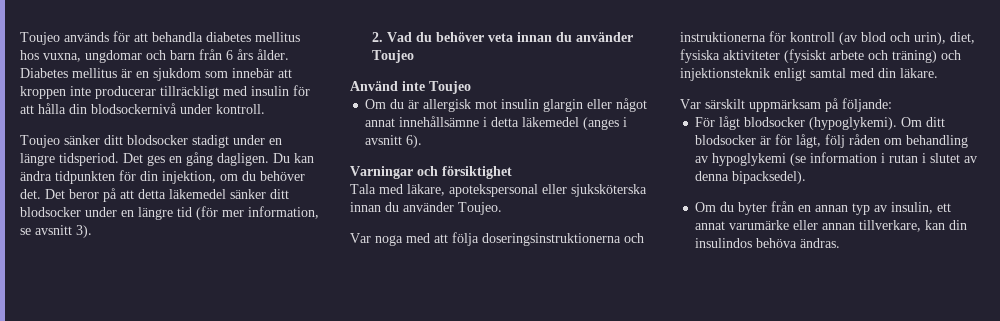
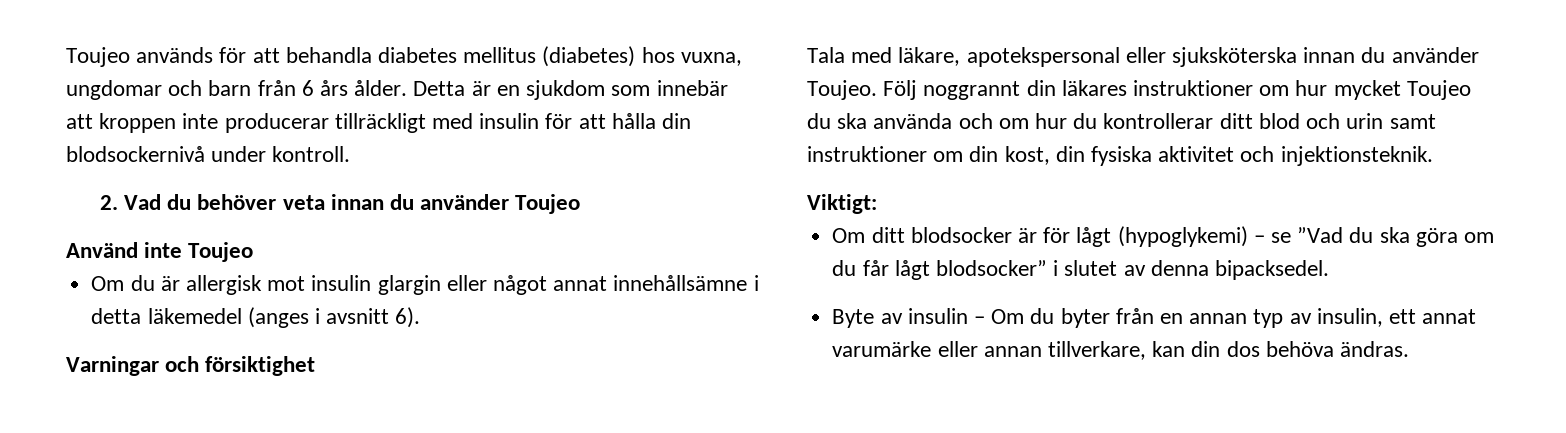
- Toujeo används för att behandla diabetes mellitus hos vuxna, ungdomar och barn från 6 års ålder.
+ Toujeo används för att behandla diabetes mellitus (diabetes) hos vuxna, ungdomar och barn från 6 års ålder.
- Diabetes mellitus är en sjukdom som innebär att kroppen inte producerar tillräckligt med insulin för att hålla din blodsockernivå under kontroll.
+ Detta är en sjukdom som innebär att kroppen inte producerar tillräckligt med insulin för att hålla din blodsockernivå under kontroll.
- Toujeo sänker ditt blodsocker stadigt under en längre tidsperiod. Det ges en gång dagligen. Du kan ändra tidpunkten för din injektion, om du behöver det. Det beror på att detta läkemedel sänker ditt blodsocker under en längre tid (för mer information, se avsnitt 3).
- Tala med läkare, apotekspersonal eller sjuksköterska innan du använder Toujeo.
- Var noga med att följa doseringsinstruktionerna och instruktionerna för kontroll (av blod och urin), diet, fysiska aktiviteter (fysiskt arbete och träning) och injektionsteknik enligt samtal med din läkare.
- Var särskilt uppmärksam på följande:
- För lågt blodsocker (hypoglykemi). Om ditt blodsocker är för lågt, följ råden om behandling av hypoglykemi (se information i rutan i slutet av denna bipacksedel).
- Om du byter från en annan typ av insulin, ett annat varumärke eller annan tillverkare, kan din insulindos behöva ändras.
+ Tala med läkare, apotekspersonal eller sjuksköterska innan du använder Toujeo. Följ noggrannt din läkares instruktioner om hur mycket Toujeo du ska använda och om hur du kontrollerar ditt blod och urin samt instruktioner om din kost, din fysiska aktivitet och injektionsteknik.
+ Viktigt:
+ Om ditt blodsocker är för lågt (hypoglykemi) – se ”Vad du ska göra om du får lågt blodsocker” i slutet av denna bipacksedel.
+ Byte av insulin – Om du byter från en annan typ av insulin, ett annat varumärke eller annan tillverkare, kan din dos behöva ändras.

